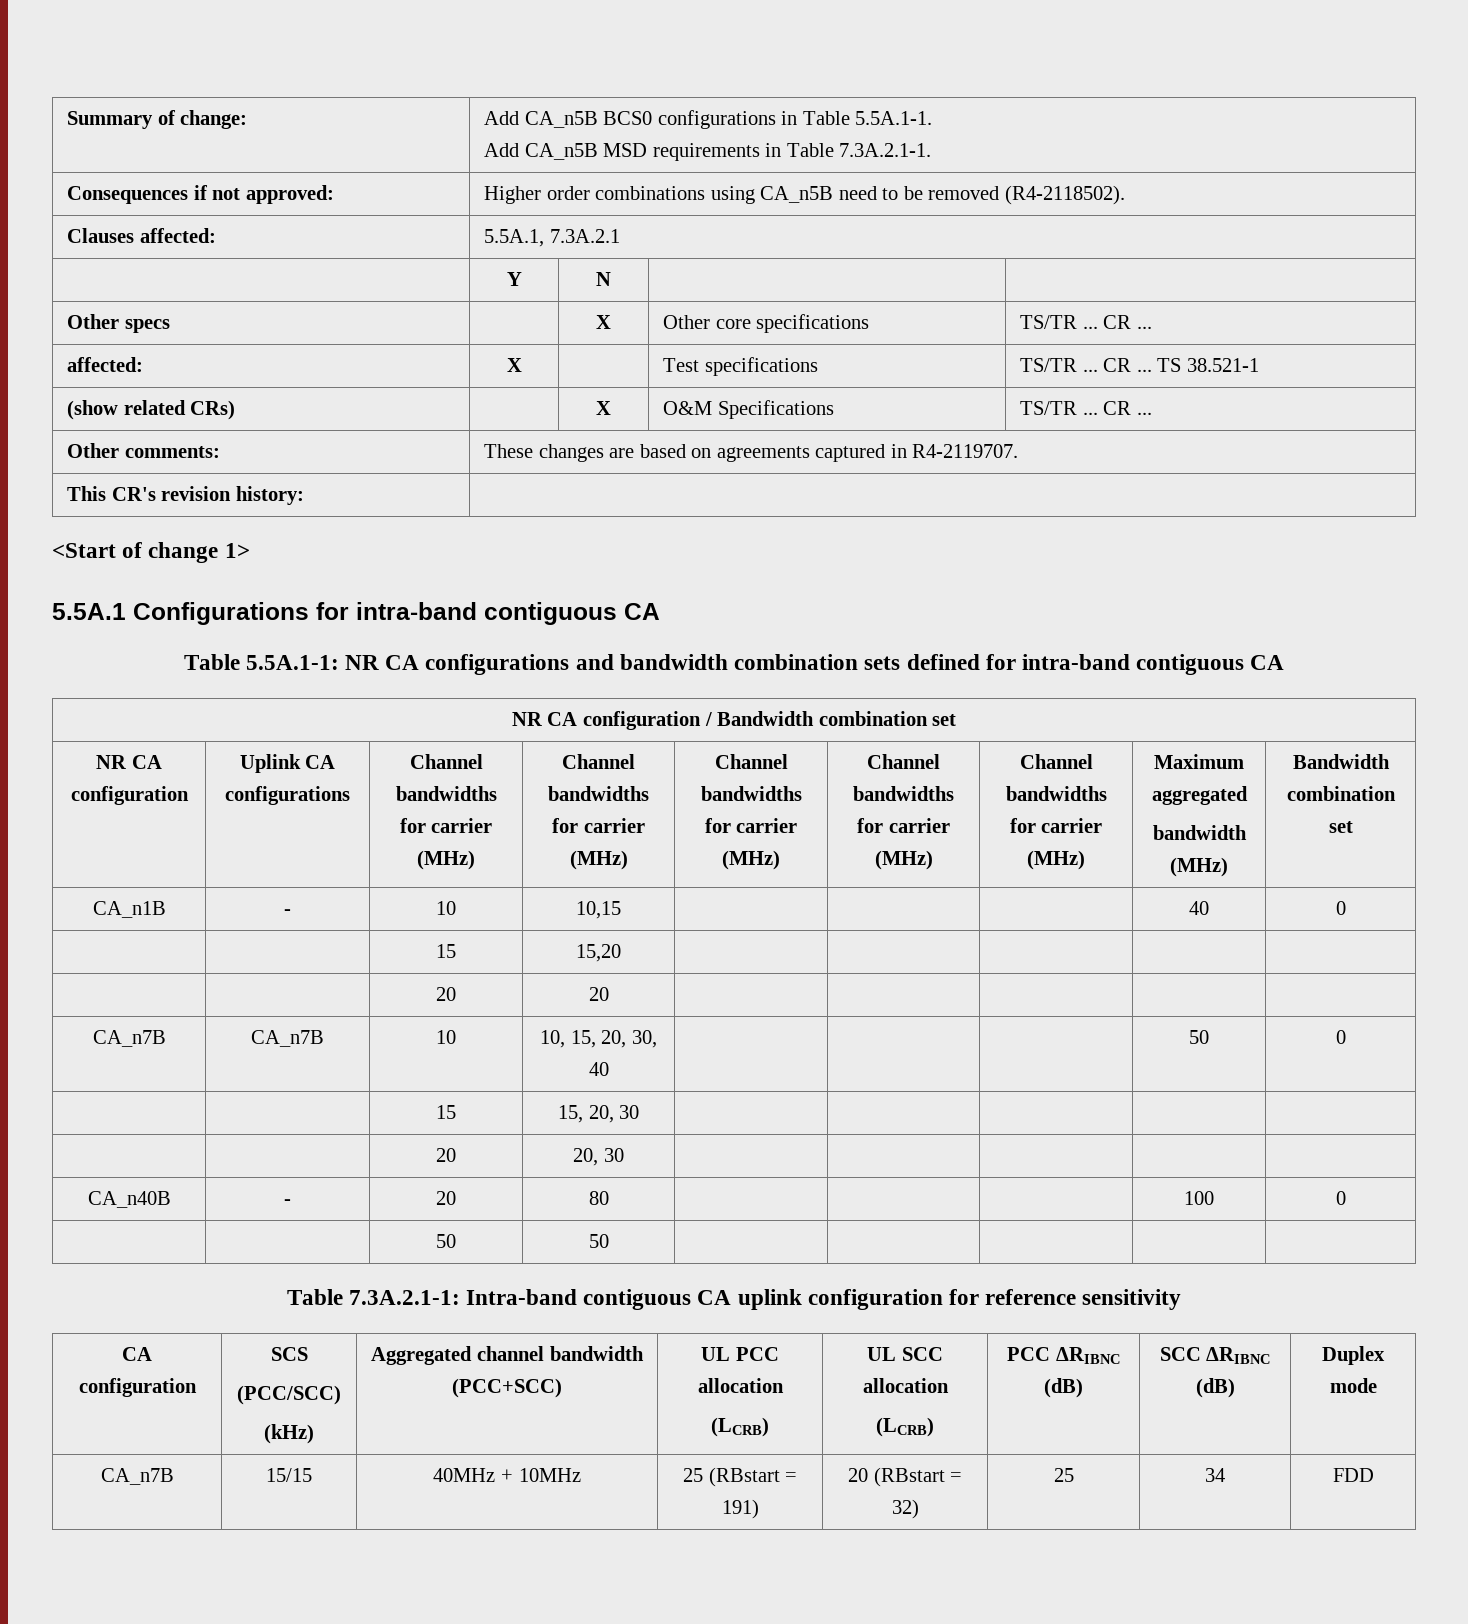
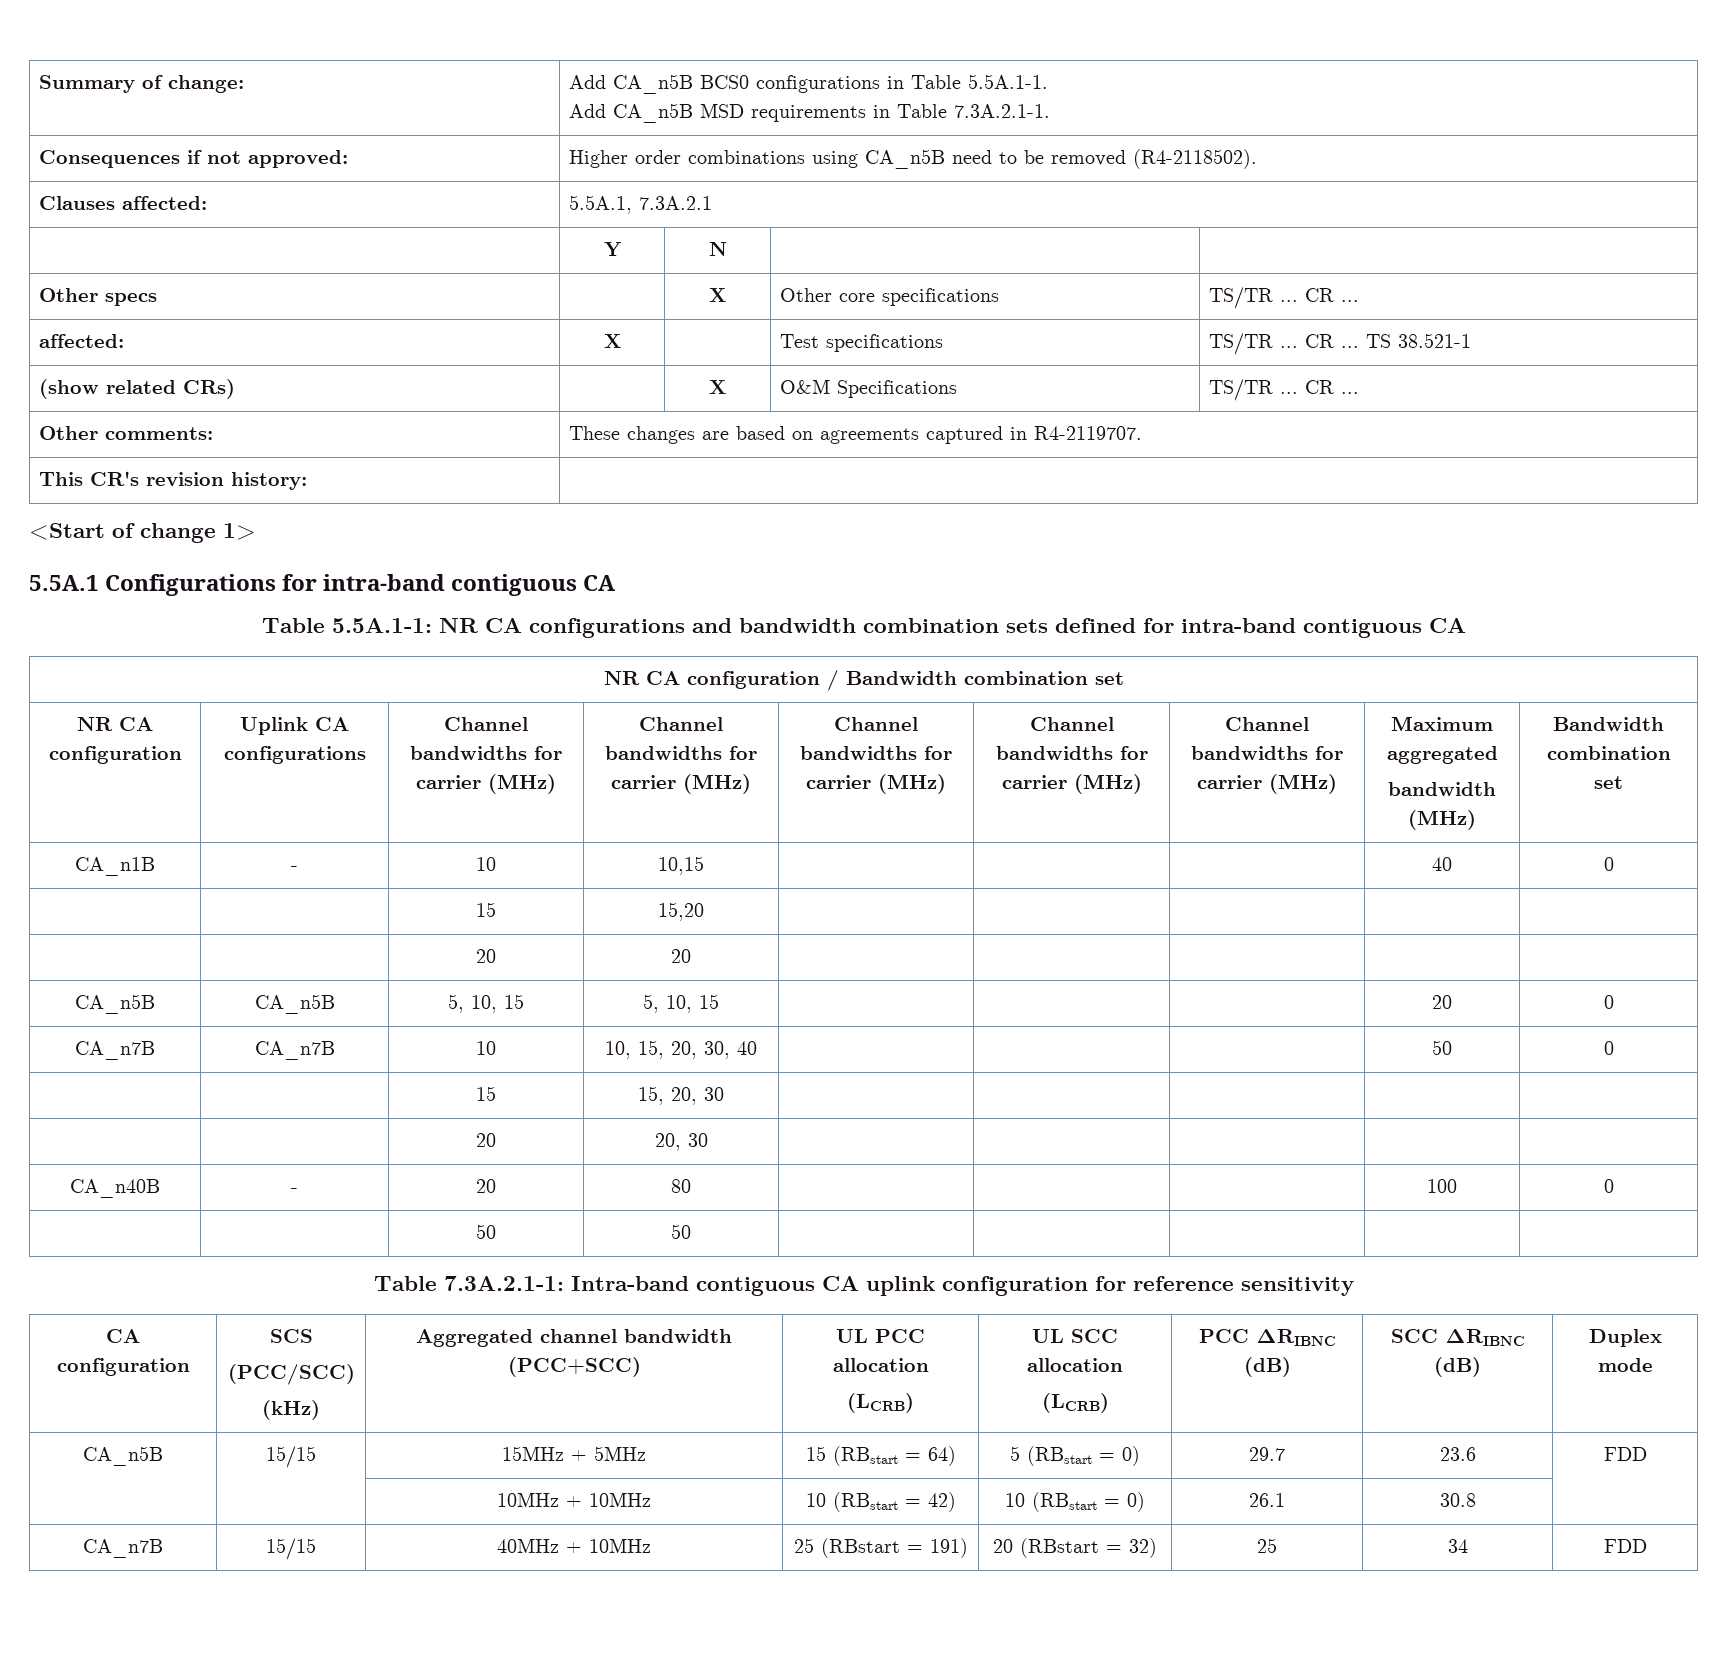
+ CA_n5B | CA_n5B | 5, 10, 15 | 5, 10, 15 | | | | 20 | 0
+ CA_n5B | 15/15 | 15MHz + 5MHz | 15 (RBstart = 64) | 5 (RBstart = 0) | 29.7 | 23.6 | FDD
+ | | 10MHz + 10MHz | 10 (RBstart = 42) | 10 (RBstart = 0) | 26.1 | 30.8 |

